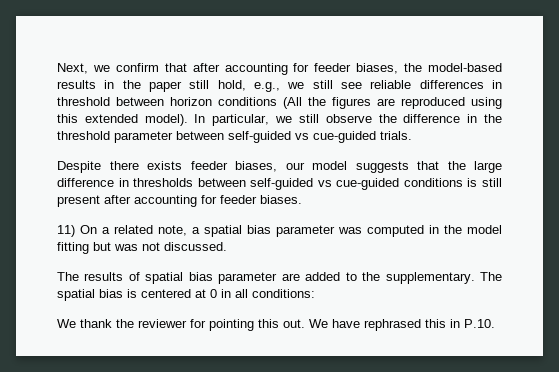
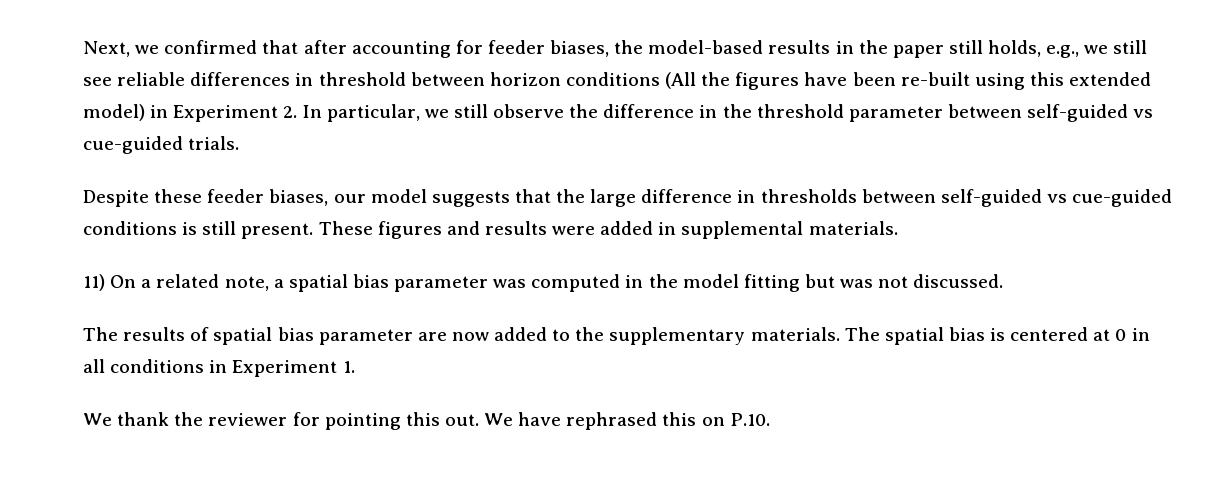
- Next, we confirm that after accounting for feeder biases, the model-based results in the paper still hold, e.g., we still see reliable differences in threshold between horizon conditions (All the figures are reproduced using this extended model). In particular, we still observe the difference in the threshold parameter between self-guided vs cue-guided trials.
+ Next, we confirmed that after accounting for feeder biases, the model-based results in the paper still holds, e.g., we still see reliable differences in threshold between horizon conditions (All the figures have been re-built using this extended model) in Experiment 2. In particular, we still observe the difference in the threshold parameter between self-guided vs cue-guided trials.
- Despite there exists feeder biases, our model suggests that the large difference in thresholds between self-guided vs cue-guided conditions is still present after accounting for feeder biases.
+ Despite these feeder biases, our model suggests that the large difference in thresholds between self-guided vs cue-guided conditions is still present. These figures and results were added in supplemental materials.
- The results of spatial bias parameter are added to the supplementary.
+ The results of spatial bias parameter are now added to the supplementary materials.
- The spatial bias is centered at 0 in all conditions:
+ The spatial bias is centered at 0 in all conditions in Experiment 1.
- We have rephrased this in P.10.
+ We have rephrased this on P.10.

